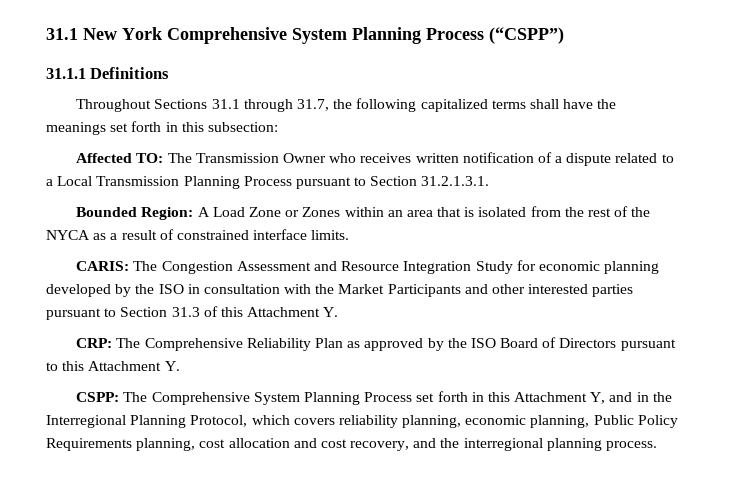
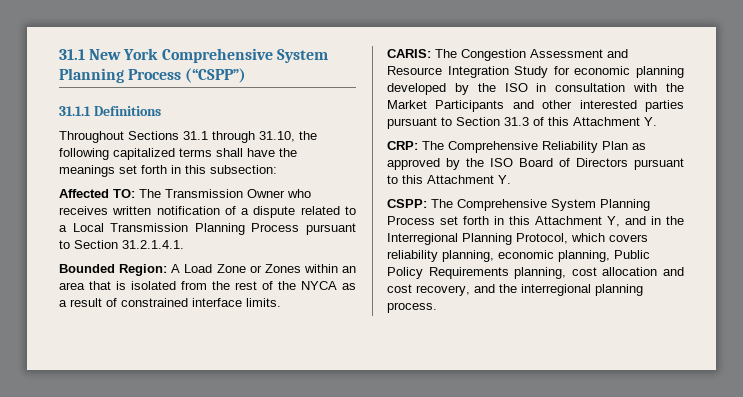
- Throughout Sections 31.1 through 31.7, the following capitalized terms shall have the meanings set forth in this subsection:
+ Throughout Sections 31.1 through 31.10, the following capitalized terms shall have the meanings set forth in this subsection:
- Affected TO: The Transmission Owner who receives written notification of a dispute related to a Local Transmission Planning Process pursuant to Section 31.2.1.3.1.
+ Affected TO: The Transmission Owner who receives written notification of a dispute related to a Local Transmission Planning Process pursuant to Section 31.2.1.4.1.

